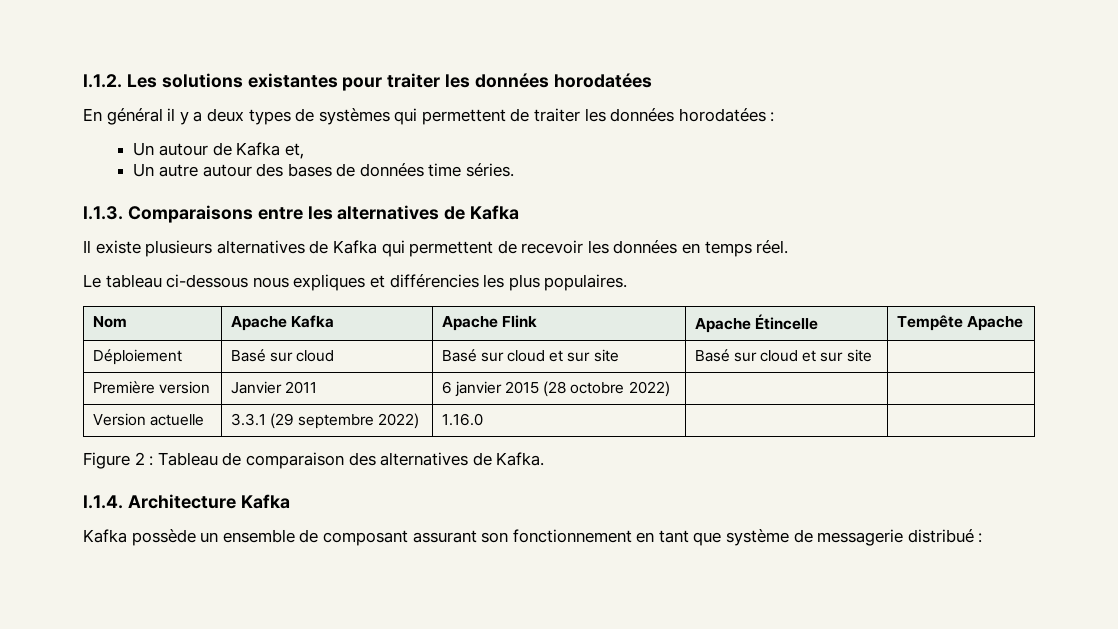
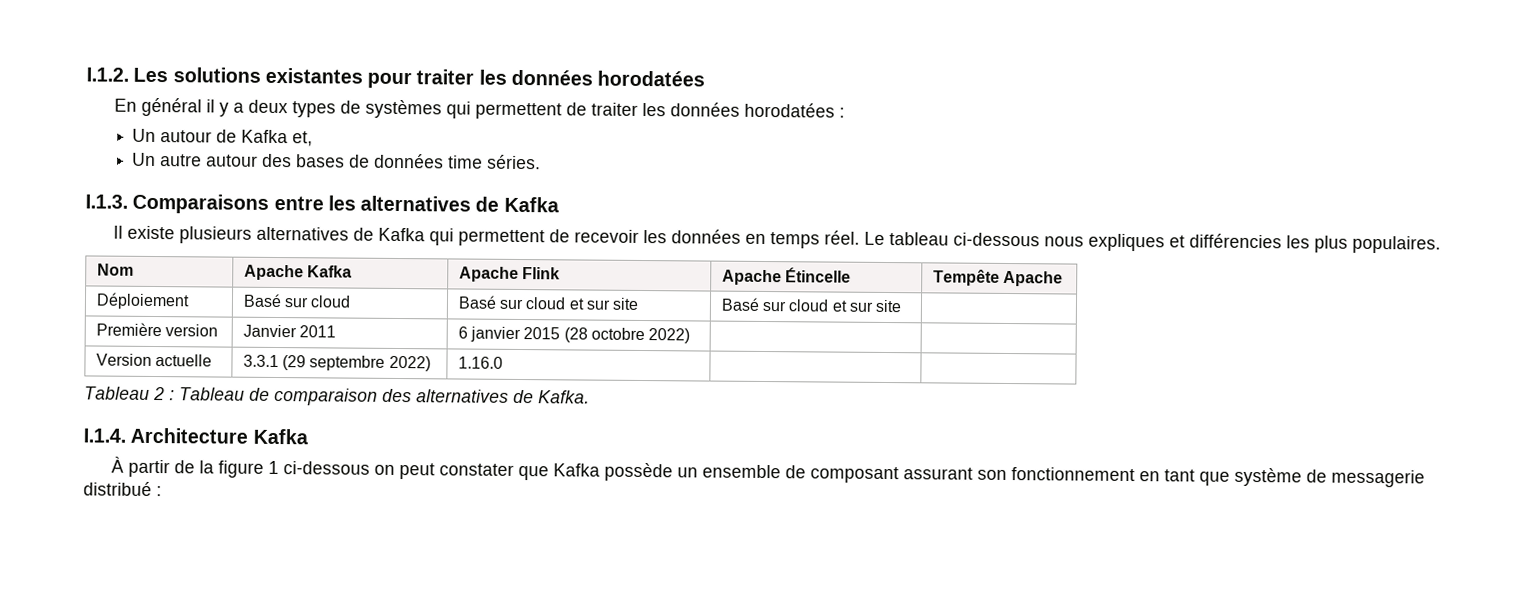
- Il existe plusieurs alternatives de Kafka qui permettent de recevoir les données en temps réel.
- Le tableau ci-dessous nous expliques et différencies les plus populaires.
+ Il existe plusieurs alternatives de Kafka qui permettent de recevoir les données en temps réel. Le tableau ci-dessous nous expliques et différencies les plus populaires.
- Figure 2 : Tableau de comparaison des alternatives de Kafka.
+ Tableau 2 : Tableau de comparaison des alternatives de Kafka.
- Kafka possède un ensemble de composant assurant son fonctionnement en tant que système de messagerie distribué :
+ À partir de la figure 1 ci-dessous on peut constater que Kafka possède un ensemble de composant assurant son fonctionnement en tant que système de messagerie distribué :

